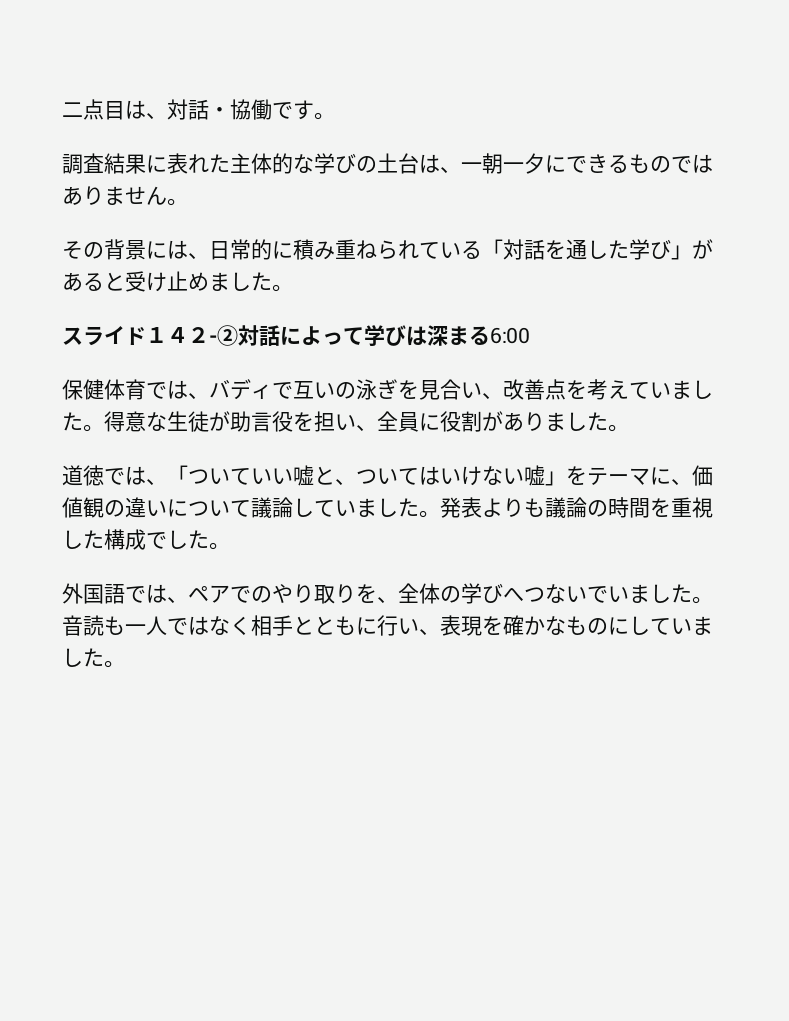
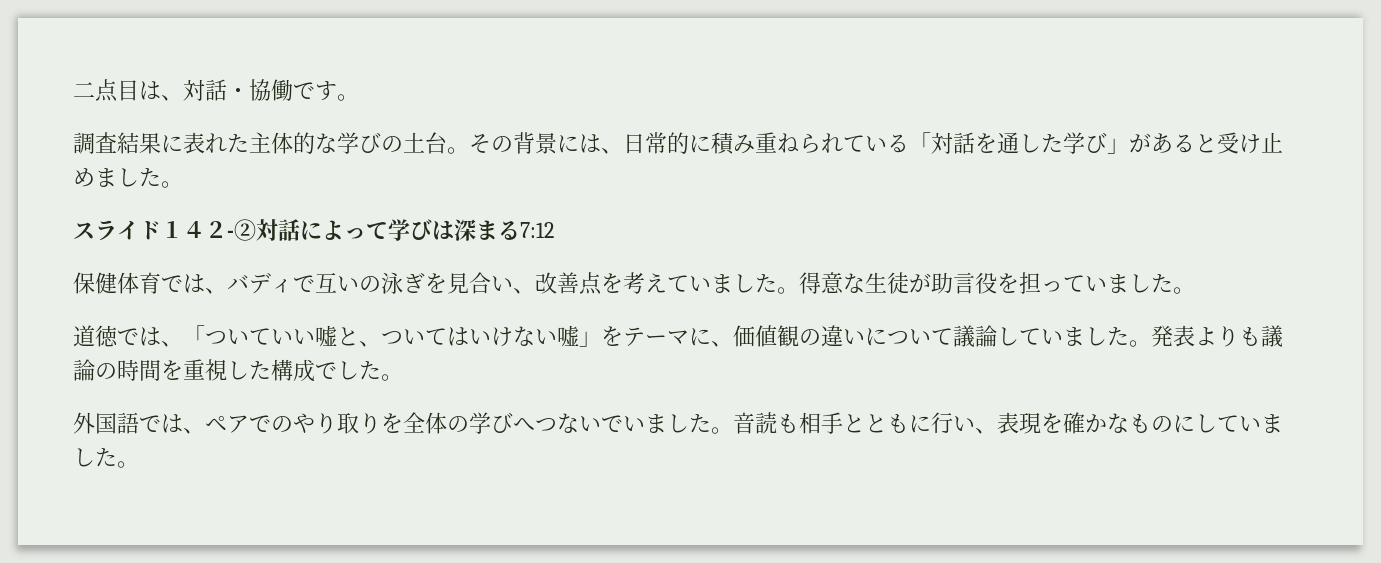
- 調査結果に表れた主体的な学びの土台は、一朝一夕にできるものではありません。
- その背景には、日常的に積み重ねられている「対話を通した学び」があると受け止めました。
+ 調査結果に表れた主体的な学びの土台。その背景には、日常的に積み重ねられている「対話を通した学び」があると受け止めました。
- スライド１４２-②対話によって学びは深まる6:00
+ スライド１４２-②対話によって学びは深まる7:12
- 得意な生徒が助言役を担い、全員に役割がありました。
+ 得意な生徒が助言役を担っていました。
- 外国語では、ペアでのやり取りを、全体の学びへつないでいました。
+ 外国語では、ペアでのやり取りを全体の学びへつないでいました。
- 音読も一人ではなく相手とともに行い、表現を確かなものにしていました。
+ 音読も相手とともに行い、表現を確かなものにしていました。

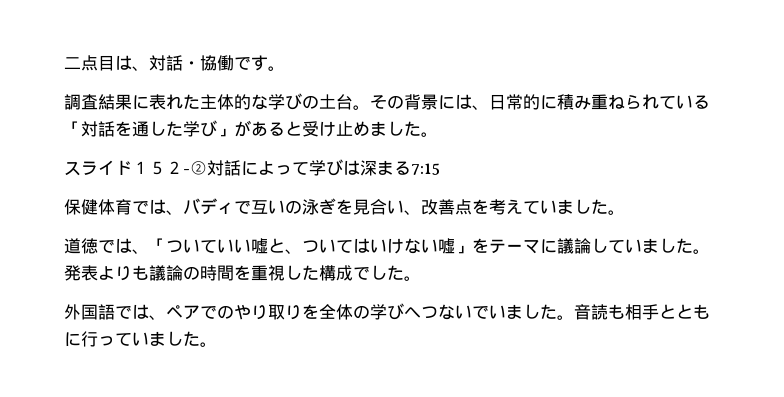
- スライド１４２-②対話によって学びは深まる7:12
+ スライド１５２-②対話によって学びは深まる7:15
- 得意な生徒が助言役を担っていました。
- 道徳では、「ついていい嘘と、ついてはいけない嘘」をテーマに、価値観の違いについて議論していました。
+ 道徳では、「ついていい嘘と、ついてはいけない嘘」をテーマに議論していました。
- 音読も相手とともに行い、表現を確かなものにしていました。
+ 音読も相手とともに行っていました。

